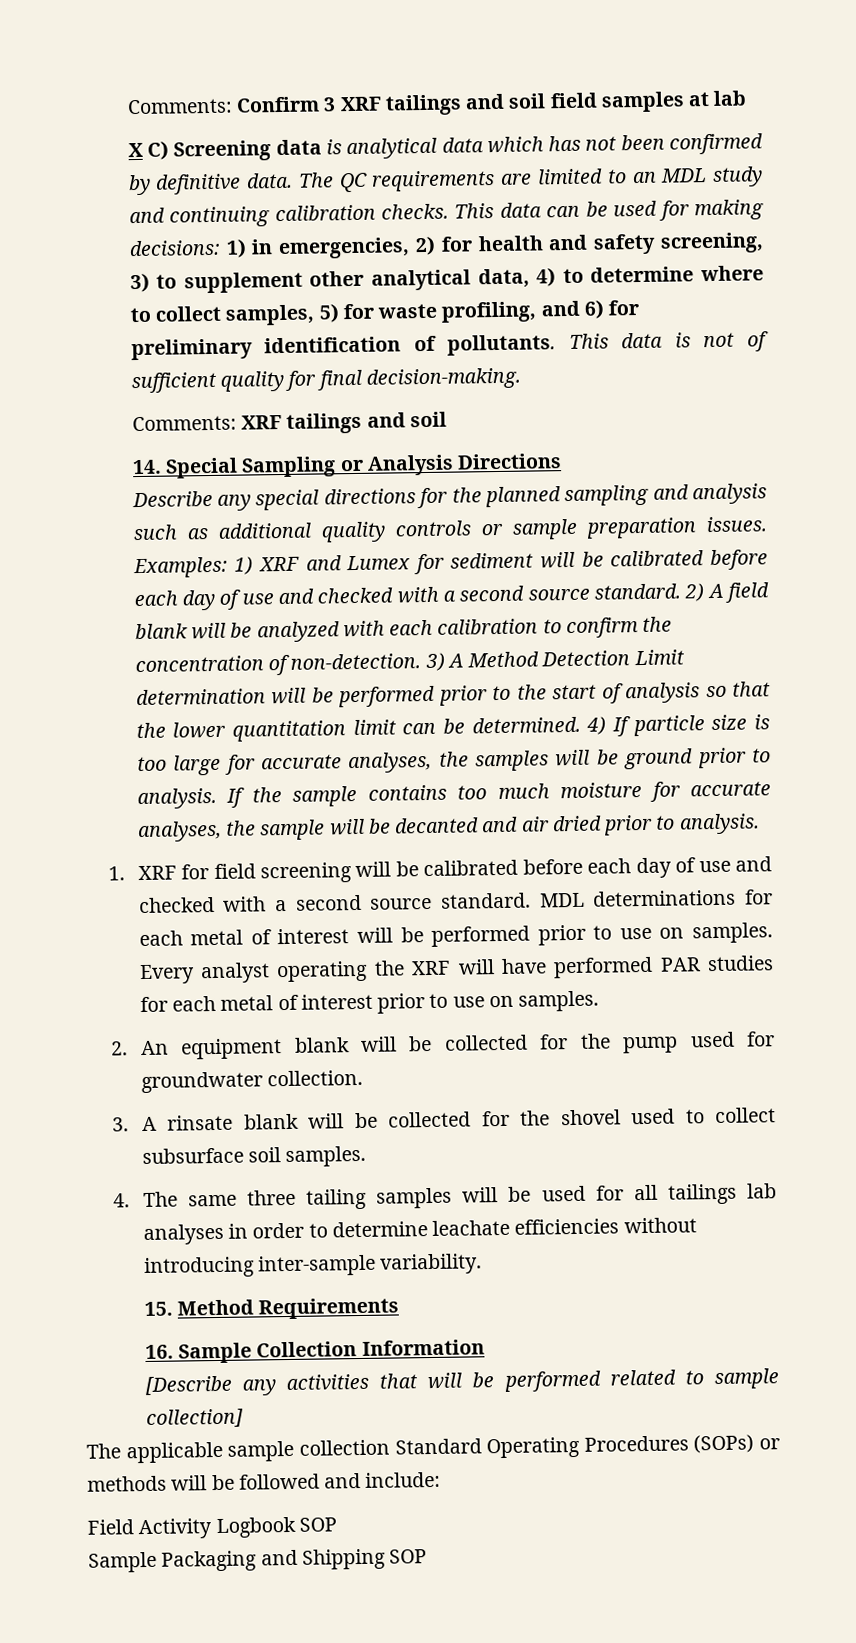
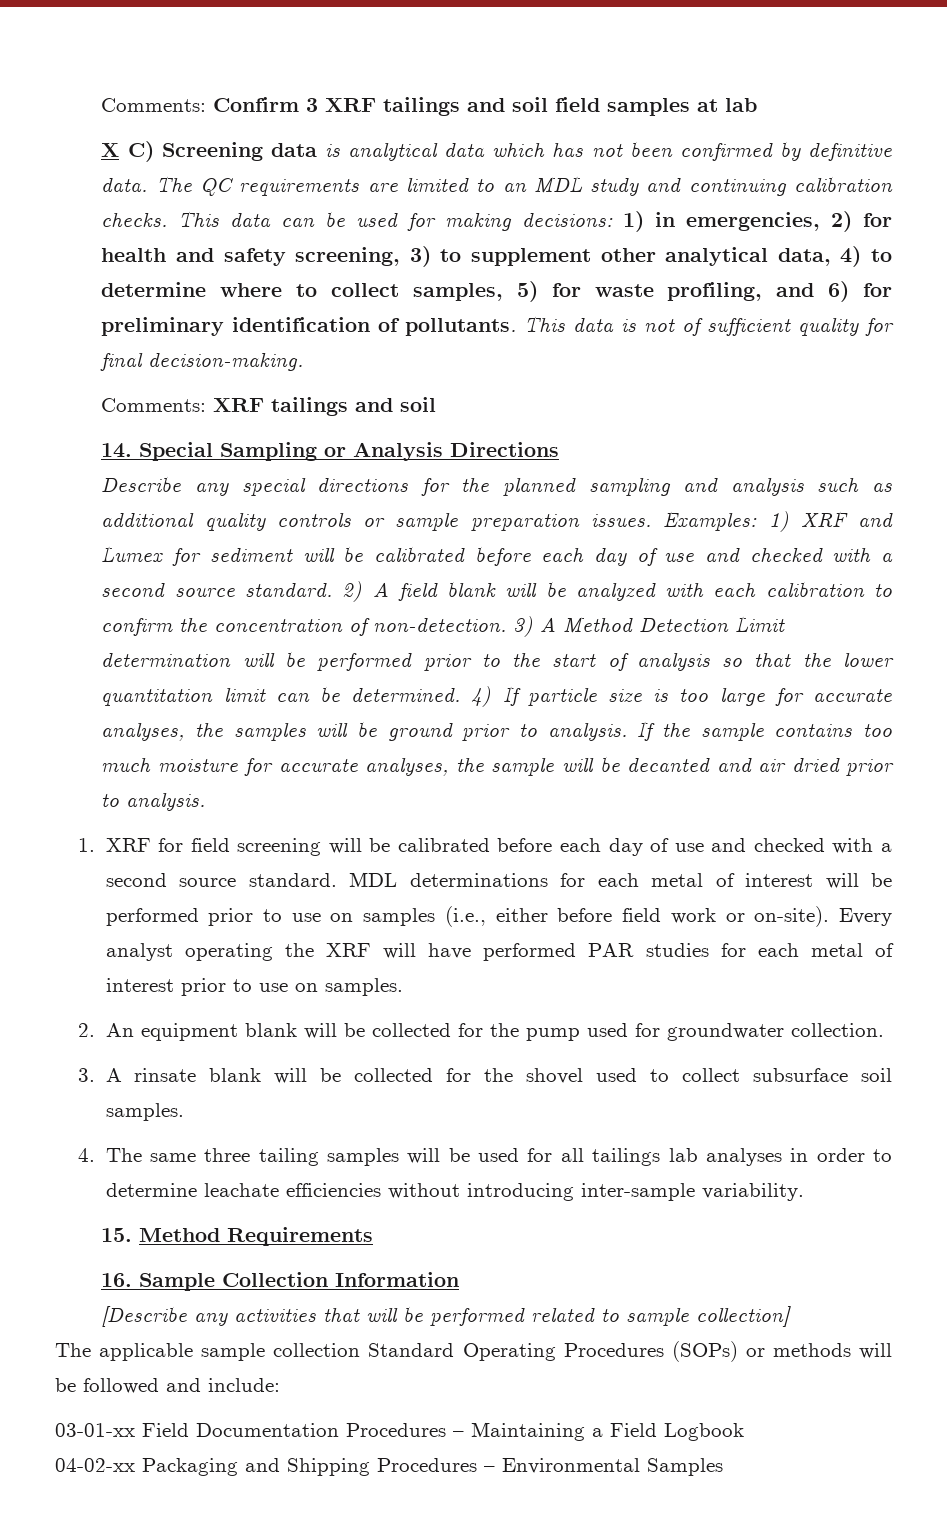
- MDL determinations for each metal of interest will be performed prior to use on samples.
+ MDL determinations for each metal of interest will be performed prior to use on samples (i.e., either before field work or on-site).
- Field Activity Logbook SOP
- Sample Packaging and Shipping SOP
+ 03-01-xx Field Documentation Procedures – Maintaining a Field Logbook
+ 04-02-xx Packaging and Shipping Procedures – Environmental Samples

